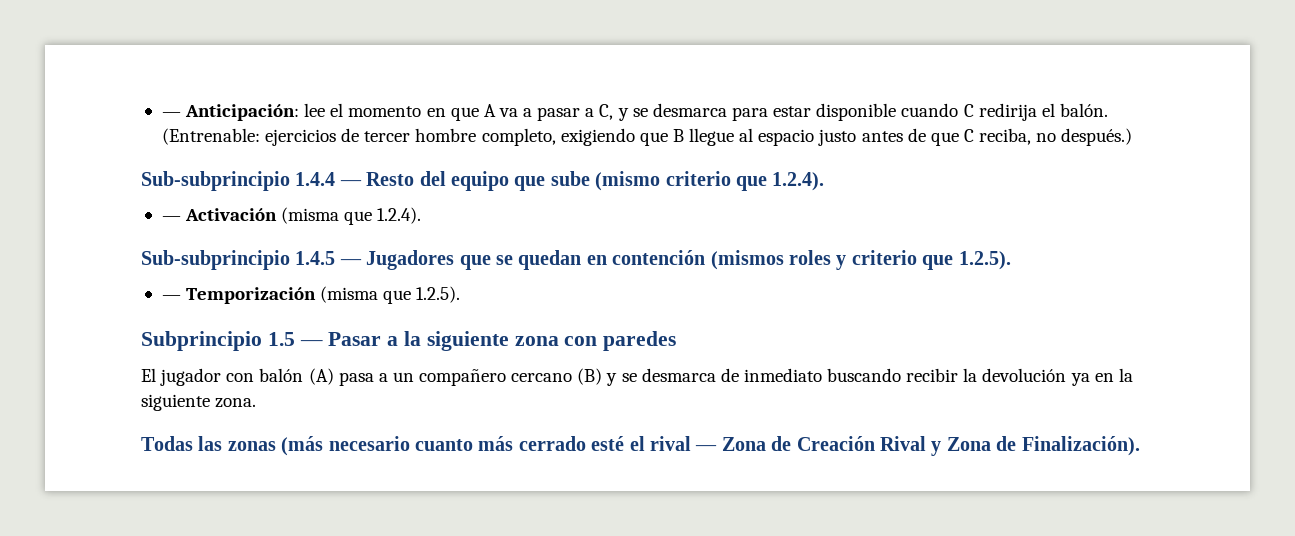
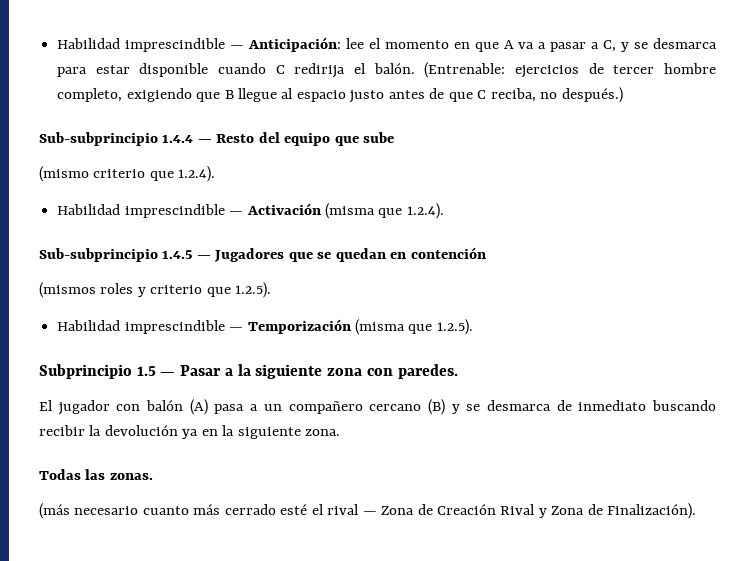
- — Anticipación: lee el momento en que A va a pasar a C, y se desmarca para estar disponible cuando C redirija el balón.
+ Habilidad imprescindible — Anticipación: lee el momento en que A va a pasar a C, y se desmarca para estar disponible cuando C redirija el balón.
- Sub-subprincipio 1.4.4 — Resto del equipo que sube (mismo criterio que 1.2.4).
+ Sub-subprincipio 1.4.4 — Resto del equipo que sube
+ (mismo criterio que 1.2.4).
- — Activación (misma que 1.2.4).
+ Habilidad imprescindible — Activación (misma que 1.2.4).
- Sub-subprincipio 1.4.5 — Jugadores que se quedan en contención (mismos roles y criterio que 1.2.5).
+ Sub-subprincipio 1.4.5 — Jugadores que se quedan en contención
+ (mismos roles y criterio que 1.2.5).
- — Temporización (misma que 1.2.5).
+ Habilidad imprescindible — Temporización (misma que 1.2.5).
- Subprincipio 1.5 — Pasar a la siguiente zona con paredes
+ Subprincipio 1.5 — Pasar a la siguiente zona con paredes.
- Todas las zonas (más necesario cuanto más cerrado esté el rival — Zona de Creación Rival y Zona de Finalización).
+ Todas las zonas.
+ (más necesario cuanto más cerrado esté el rival — Zona de Creación Rival y Zona de Finalización).

